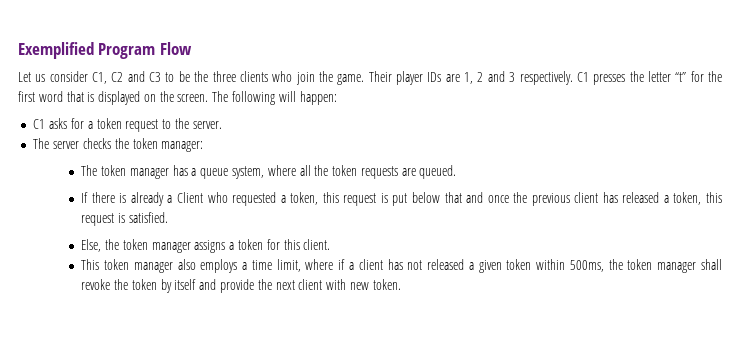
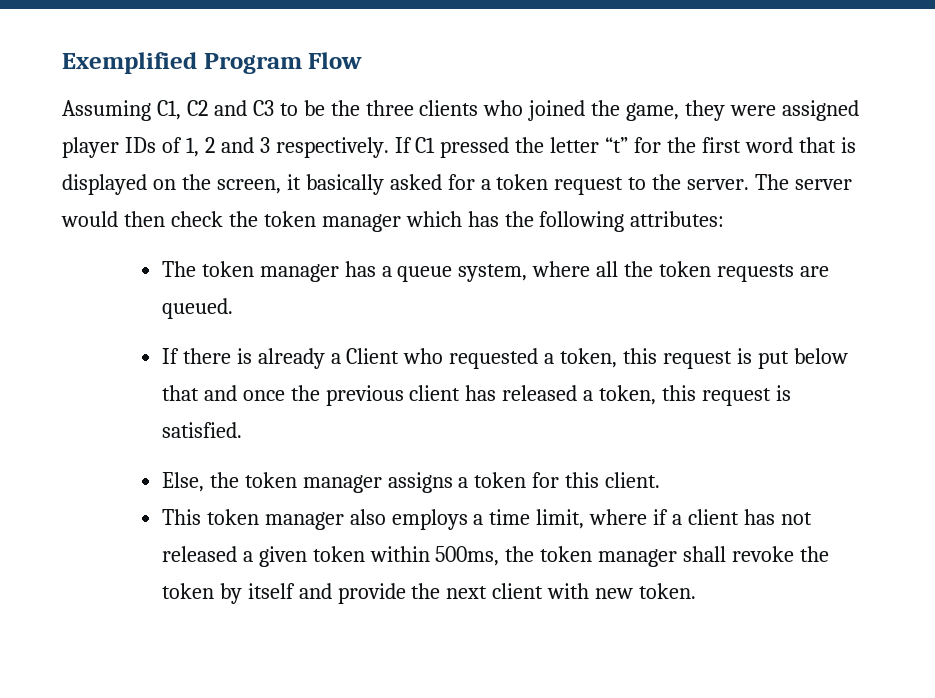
- Let us consider C1, C2 and C3 to be the three clients who join the game. Their player IDs are 1, 2 and 3 respectively.
+ Assuming C1, C2 and C3 to be the three clients who joined the game, they were assigned player IDs of 1, 2 and 3 respectively.
- C1 presses the letter “t” for the first word that is displayed on the screen. The following will happen:
- C1 asks for a token request to the server.
- The server checks the token manager:
+ If C1 pressed the letter “t” for the first word that is displayed on the screen, it basically asked for a token request to the server. The server would then check the token manager which has the following attributes:

